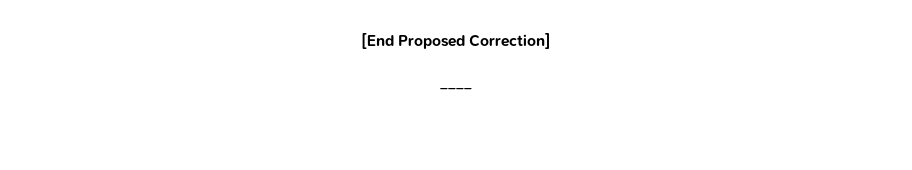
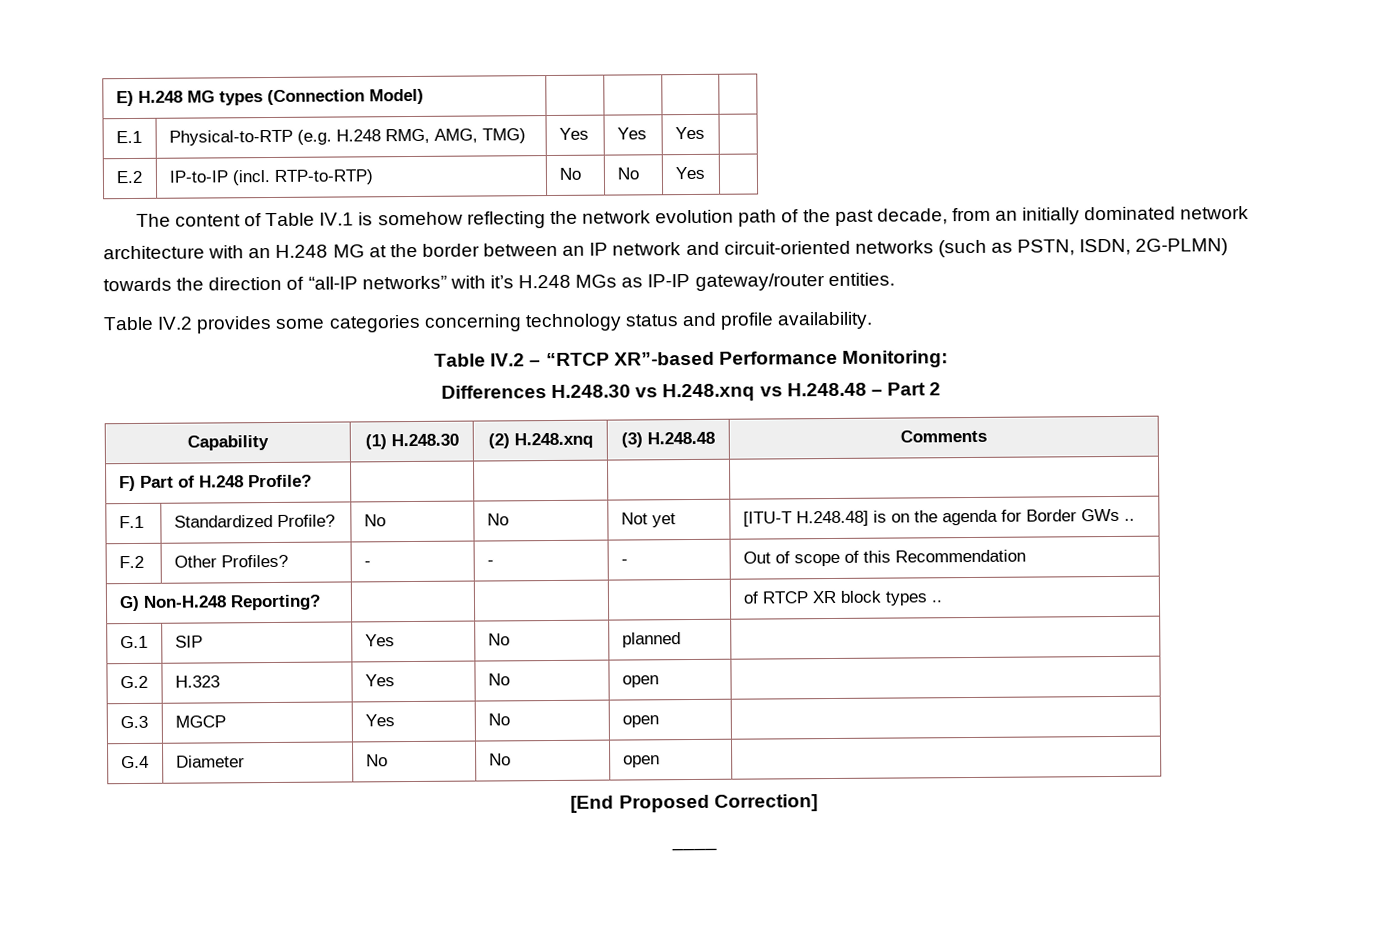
+ E) H.248 MG types (Connection Model) | | | |
+ E.1 | Physical-to-RTP (e.g. H.248 RMG, AMG, TMG) | Yes | Yes | Yes |
+ E.2 | IP-to-IP (incl. RTP-to-RTP) | No | No | Yes |
+ The content of Table IV.1 is somehow reflecting the network evolution path of the past decade, from an initially dominated network architecture with an H.248 MG at the border between an IP network and circuit-oriented networks (such as PSTN, ISDN, 2G-PLMN) towards the direction of “all-IP networks” with it’s H.248 MGs as IP-IP gateway/router entities.
+ Table IV.2 provides some categories concerning technology status and profile availability.
+ Table IV.2 – “RTCP XR”-based Performance Monitoring:
+ Differences H.248.30 vs H.248.xnq vs H.248.48 – Part 2
+ Capability | (1) H.248.30 | (2) H.248.xnq | (3) H.248.48 | Comments
+ F) Part of H.248 Profile? | | | |
+ F.1 | Standardized Profile? | No | No | Not yet | [ITU-T H.248.48] is on the agenda for Border GWs ..
+ F.2 | Other Profiles? | - | - | - | Out of scope of this Recommendation
+ G) Non-H.248 Reporting? | | | | of RTCP XR block types ..
+ G.1 | SIP | Yes | No | planned |
+ G.2 | H.323 | Yes | No | open |
+ G.3 | MGCP | Yes | No | open |
+ G.4 | Diameter | No | No | open |

